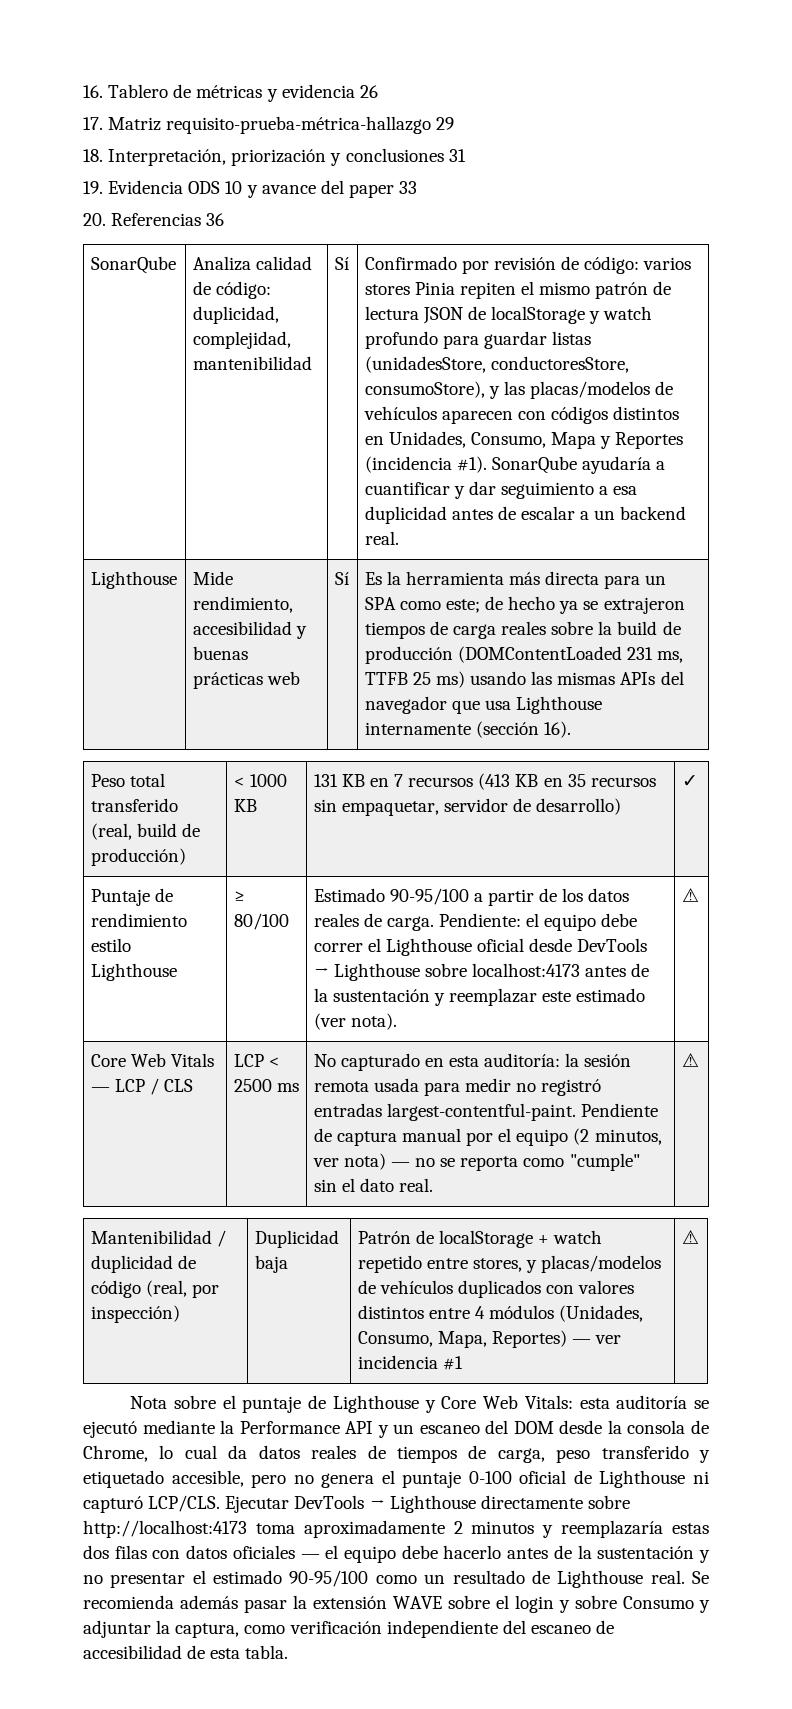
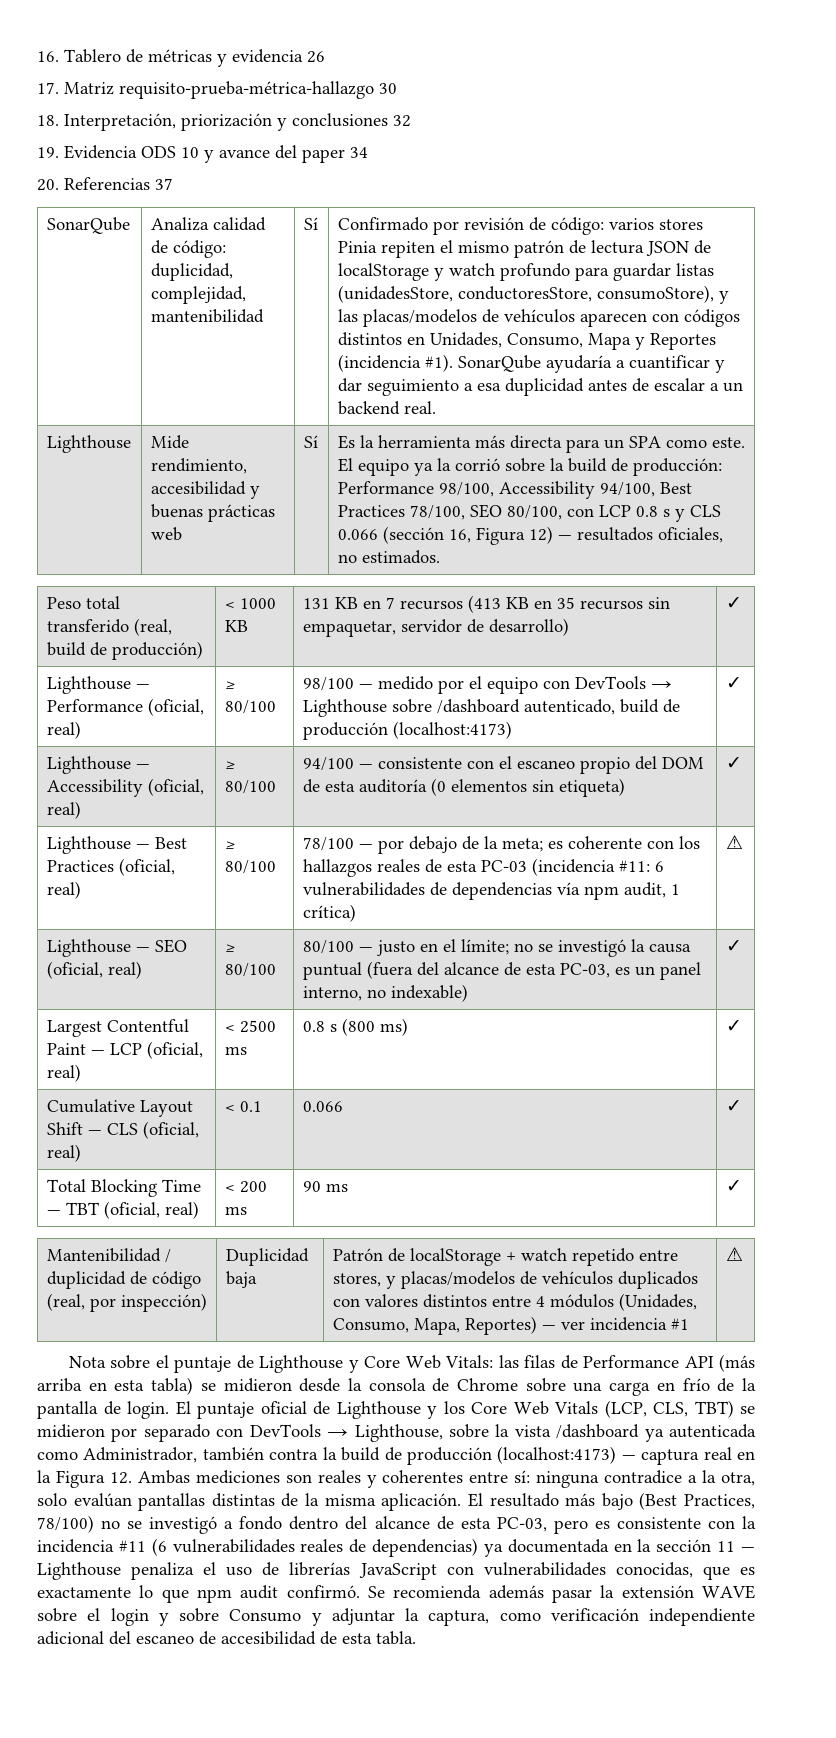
- 17. Matriz requisito-prueba-métrica-hallazgo 29
+ 17. Matriz requisito-prueba-métrica-hallazgo 30
- 18. Interpretación, priorización y conclusiones 31
+ 18. Interpretación, priorización y conclusiones 32
- 19. Evidencia ODS 10 y avance del paper 33
+ 19. Evidencia ODS 10 y avance del paper 34
- 20. Referencias 36
+ 20. Referencias 37
- Es la herramienta más directa para un SPA como este; de hecho ya se extrajeron tiempos de carga reales sobre la build de producción (DOMContentLoaded 231 ms, TTFB 25 ms) usando las mismas APIs del navegador que usa Lighthouse internamente (sección 16).
+ Es la herramienta más directa para un SPA como este. El equipo ya la corrió sobre la build de producción: Performance 98/100, Accessibility 94/100, Best Practices 78/100, SEO 80/100, con LCP 0.8 s y CLS 0.066 (sección 16, Figura 12) — resultados oficiales, no estimados.
- Puntaje de rendimiento estilo Lighthouse | ≥ 80/100 | Estimado 90-95/100 a partir de los datos reales de carga. Pendiente: el equipo debe correr el Lighthouse oficial desde DevTools → Lighthouse sobre localhost:4173 antes de la sustentación y reemplazar este estimado (ver nota). | ⚠
- Core Web Vitals — LCP / CLS | LCP < 2500 ms | No capturado en esta auditoría: la sesión remota usada para medir no registró entradas largest-contentful-paint. Pendiente de captura manual por el equipo (2 minutos, ver nota) — no se reporta como "cumple" sin el dato real. | ⚠
+ Lighthouse — Performance (oficial, real) | ≥ 80/100 | 98/100 — medido por el equipo con DevTools → Lighthouse sobre /dashboard autenticado, build de producción (localhost:4173) | ✓
+ Lighthouse — Accessibility (oficial, real) | ≥ 80/100 | 94/100 — consistente con el escaneo propio del DOM de esta auditoría (0 elementos sin etiqueta) | ✓
+ Lighthouse — Best Practices (oficial, real) | ≥ 80/100 | 78/100 — por debajo de la meta; es coherente con los hallazgos reales de esta PC-03 (incidencia #11: 6 vulnerabilidades de dependencias vía npm audit, 1 crítica) | ⚠
+ Lighthouse — SEO (oficial, real) | ≥ 80/100 | 80/100 — justo en el límite; no se investigó la causa puntual (fuera del alcance de esta PC-03, es un panel interno, no indexable) | ✓
+ Largest Contentful Paint — LCP (oficial, real) | < 2500 ms | 0.8 s (800 ms) | ✓
+ Cumulative Layout Shift — CLS (oficial, real) | < 0.1 | 0.066 | ✓
+ Total Blocking Time — TBT (oficial, real) | < 200 ms | 90 ms | ✓
- Nota sobre el puntaje de Lighthouse y Core Web Vitals: esta auditoría se ejecutó mediante la Performance API y un escaneo del DOM desde la consola de Chrome, lo cual da datos reales de tiempos de carga, peso transferido y etiquetado accesible, pero no genera el puntaje 0-100 oficial de Lighthouse ni capturó LCP/CLS. Ejecutar DevTools → Lighthouse directamente sobre http://localhost:4173 toma aproximadamente 2 minutos y reemplazaría estas dos filas con datos oficiales — el equipo debe hacerlo antes de la sustentación y no presentar el estimado 90-95/100 como un resultado de Lighthouse real.
+ Nota sobre el puntaje de Lighthouse y Core Web Vitals: las filas de Performance API (más arriba en esta tabla) se midieron desde la consola de Chrome sobre una carga en frío de la pantalla de login. El puntaje oficial de Lighthouse y los Core Web Vitals (LCP, CLS, TBT) se midieron por separado con DevTools → Lighthouse, sobre la vista /dashboard ya autenticada como Administrador, también contra la build de producción (localhost:4173) — captura real en la Figura 12. Ambas mediciones son reales y coherentes entre sí: ninguna contradice a la otra, solo evalúan pantallas distintas de la misma aplicación. El resultado más bajo (Best Practices, 78/100) no se investigó a fondo dentro del alcance de esta PC-03, pero es consistente con la incidencia #11 (6 vulnerabilidades reales de dependencias) ya documentada en la sección 11 — Lighthouse penaliza el uso de librerías JavaScript con vulnerabilidades conocidas, que es exactamente lo que npm audit confirmó.
- Se recomienda además pasar la extensión WAVE sobre el login y sobre Consumo y adjuntar la captura, como verificación independiente del escaneo de accesibilidad de esta tabla.
+ Se recomienda además pasar la extensión WAVE sobre el login y sobre Consumo y adjuntar la captura, como verificación independiente adicional del escaneo de accesibilidad de esta tabla.

